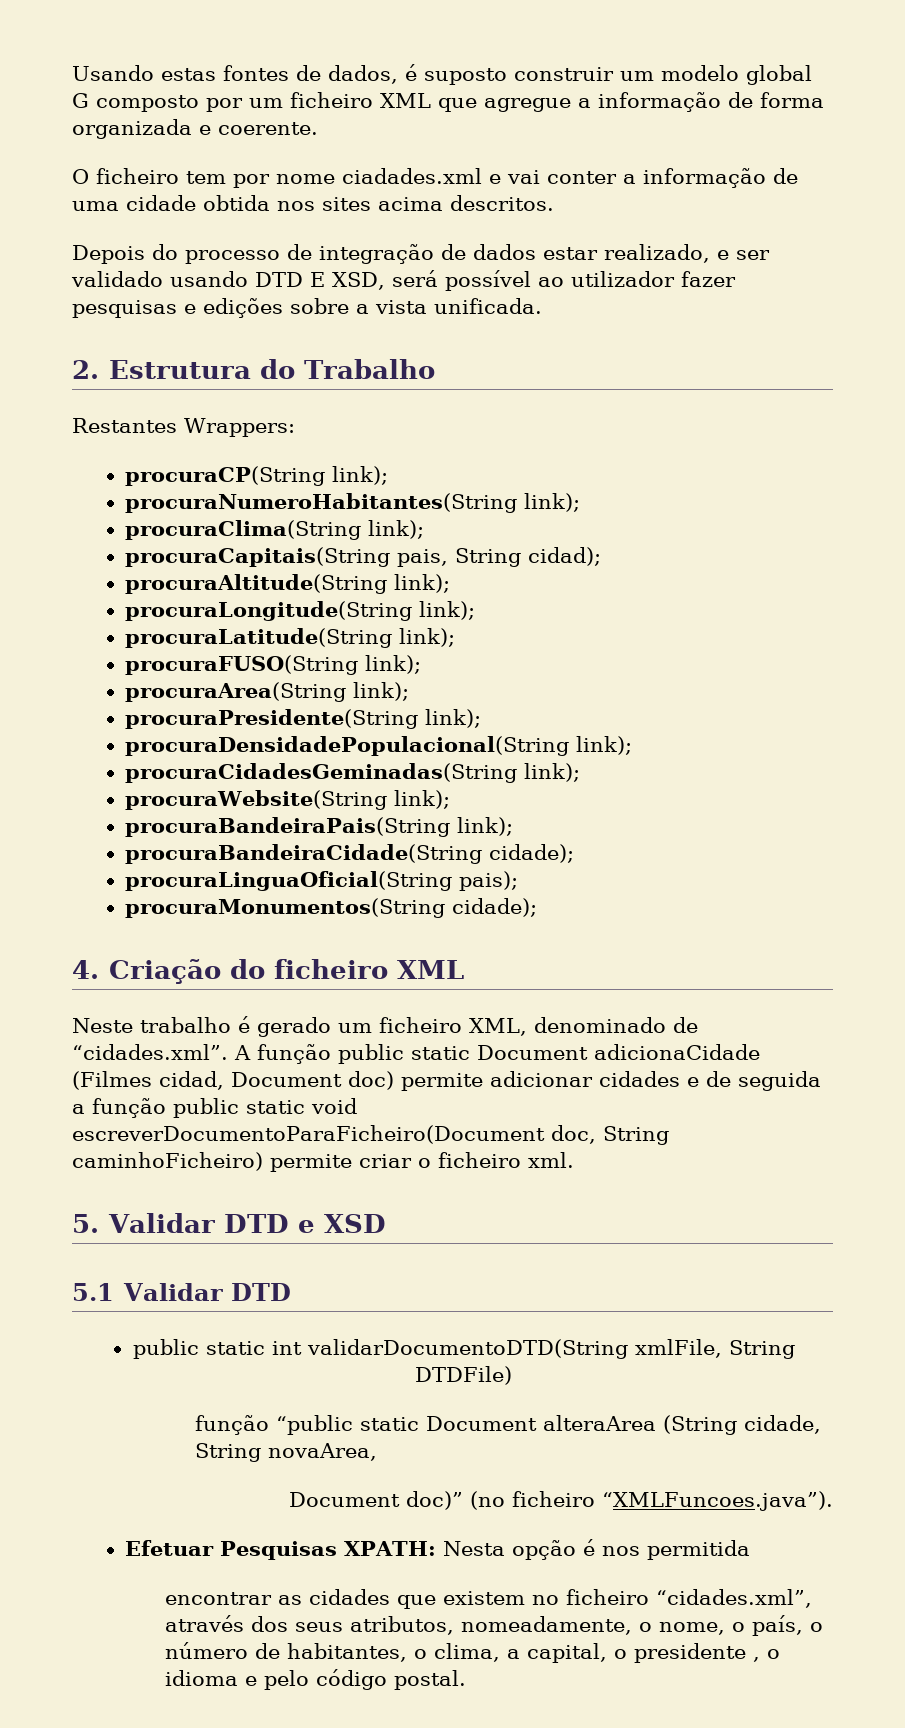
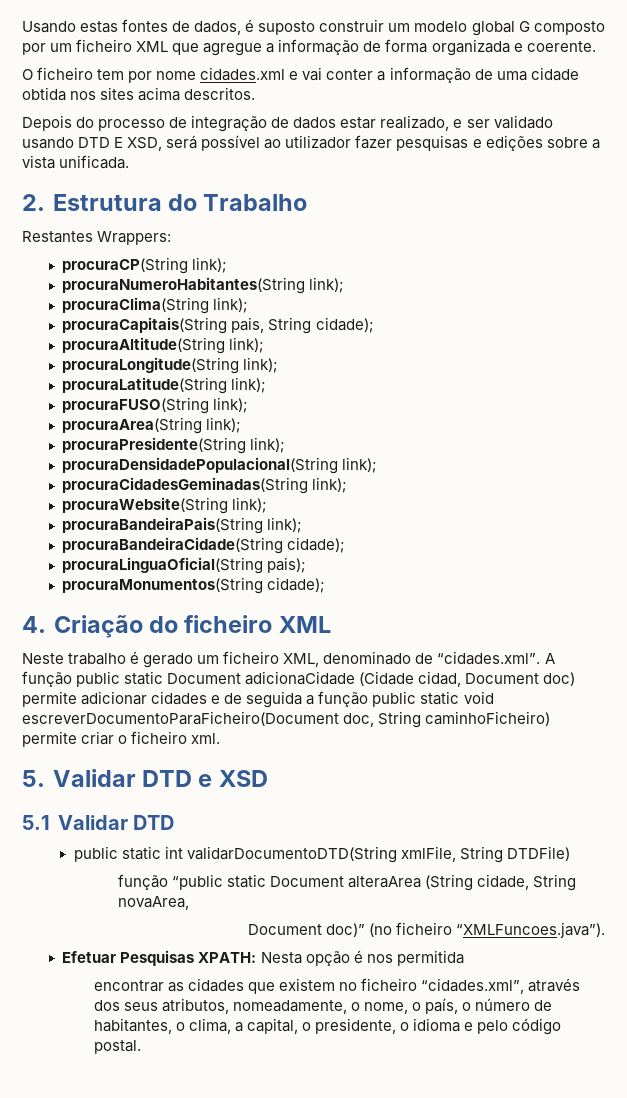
- O ficheiro tem por nome ciadades.xml e vai conter a informação de uma cidade obtida nos sites acima descritos.
+ O ficheiro tem por nome cidades.xml e vai conter a informação de uma cidade obtida nos sites acima descritos.
- procuraCapitais(String pais, String cidad);
+ procuraCapitais(String pais, String cidade);
- Neste trabalho é gerado um ficheiro XML, denominado de “cidades.xml”. A função public static Document adicionaCidade (Filmes cidad, Document doc) permite adicionar cidades e de seguida a função public static void escreverDocumentoParaFicheiro(Document doc, String caminhoFicheiro) permite criar o ficheiro xml.
+ Neste trabalho é gerado um ficheiro XML, denominado de “cidades.xml”. A função public static Document adicionaCidade (Cidade cidad, Document doc) permite adicionar cidades e de seguida a função public static void escreverDocumentoParaFicheiro(Document doc, String caminhoFicheiro) permite criar o ficheiro xml.
- encontrar as cidades que existem no ficheiro “cidades.xml”, através dos seus atributos, nomeadamente, o nome, o país, o número de habitantes, o clima, a capital, o presidente , o idioma e pelo código postal.
+ encontrar as cidades que existem no ficheiro “cidades.xml”, através dos seus atributos, nomeadamente, o nome, o país, o número de habitantes, o clima, a capital, o presidente, o idioma e pelo código postal.

